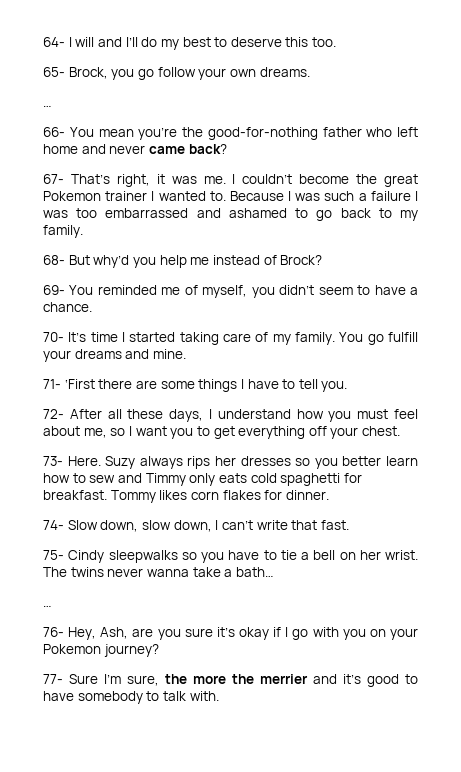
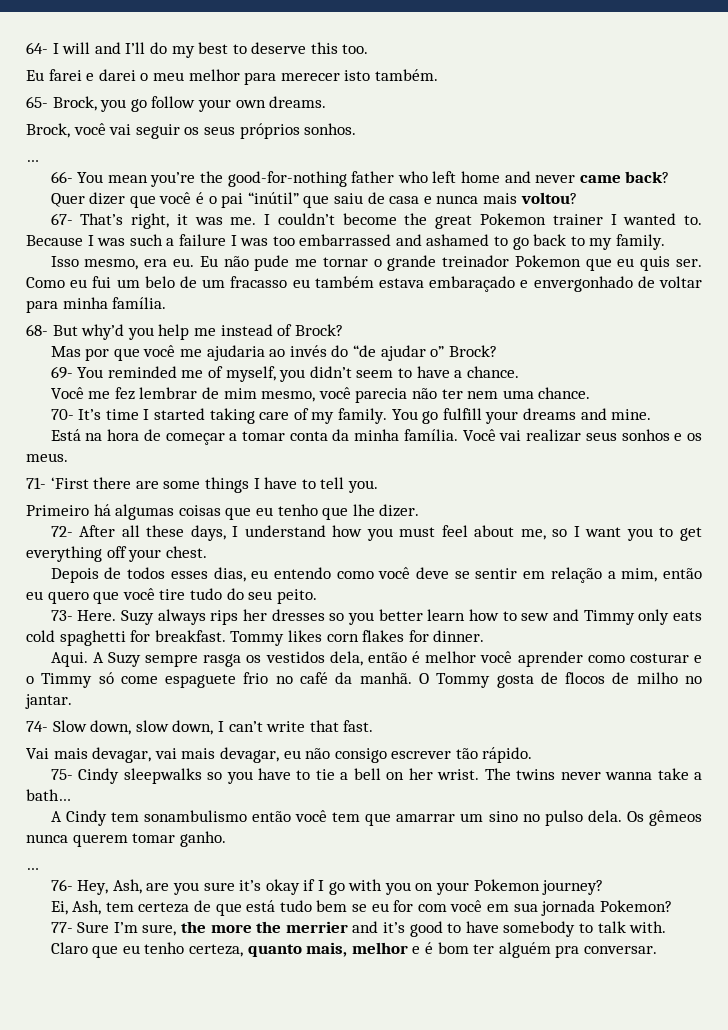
+ Eu farei e darei o meu melhor para merecer isto também.
+ Brock, você vai seguir os seus próprios sonhos.
+ Quer dizer que você é o pai “inútil” que saiu de casa e nunca mais voltou?
+ Isso mesmo, era eu. Eu não pude me tornar o grande treinador Pokemon que eu quis ser. Como eu fui um belo de um fracasso eu também estava embaraçado e envergonhado de voltar para minha família.
+ Mas por que você me ajudaria ao invés do “de ajudar o” Brock?
+ Você me fez lembrar de mim mesmo, você parecia não ter nem uma chance.
+ Está na hora de começar a tomar conta da minha família. Você vai realizar seus sonhos e os meus.
+ Primeiro há algumas coisas que eu tenho que lhe dizer.
+ Depois de todos esses dias, eu entendo como você deve se sentir em relação a mim, então eu quero que você tire tudo do seu peito.
+ Aqui. A Suzy sempre rasga os vestidos dela, então é melhor você aprender como costurar e o Timmy só come espaguete frio no café da manhã. O Tommy gosta de flocos de milho no jantar.
+ Vai mais devagar, vai mais devagar, eu não consigo escrever tão rápido.
+ A Cindy tem sonambulismo então você tem que amarrar um sino no pulso dela. Os gêmeos nunca querem tomar ganho.
+ Ei, Ash, tem certeza de que está tudo bem se eu for com você em sua jornada Pokemon?
+ Claro que eu tenho certeza, quanto mais, melhor e é bom ter alguém pra conversar.

